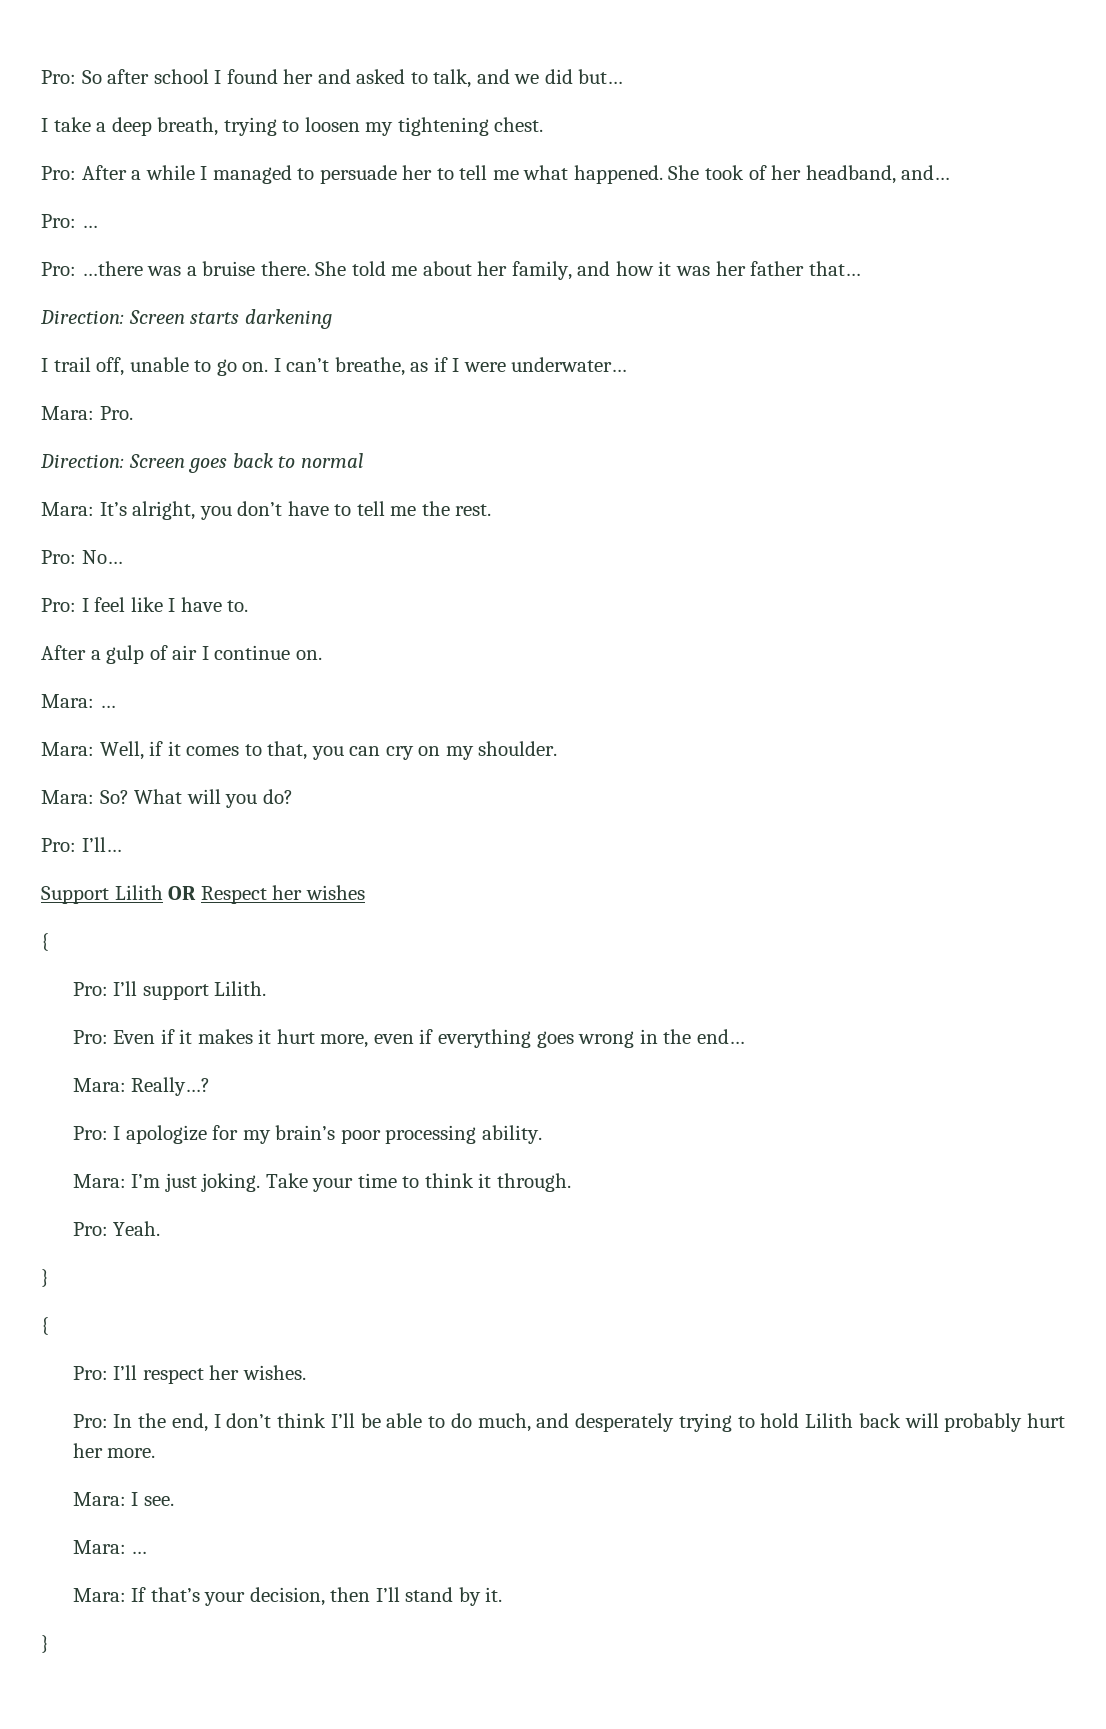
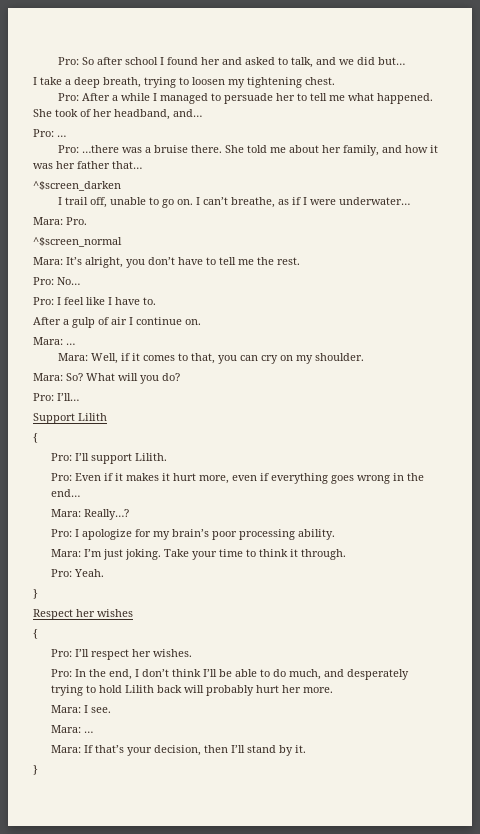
- Direction: Screen starts darkening
+ ^$screen_darken
- Direction: Screen goes back to normal
+ ^$screen_normal
- Support Lilith OR Respect her wishes
+ Support Lilith
+ Respect her wishes

